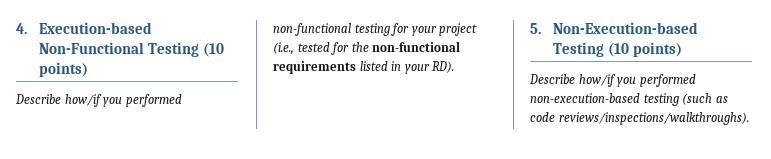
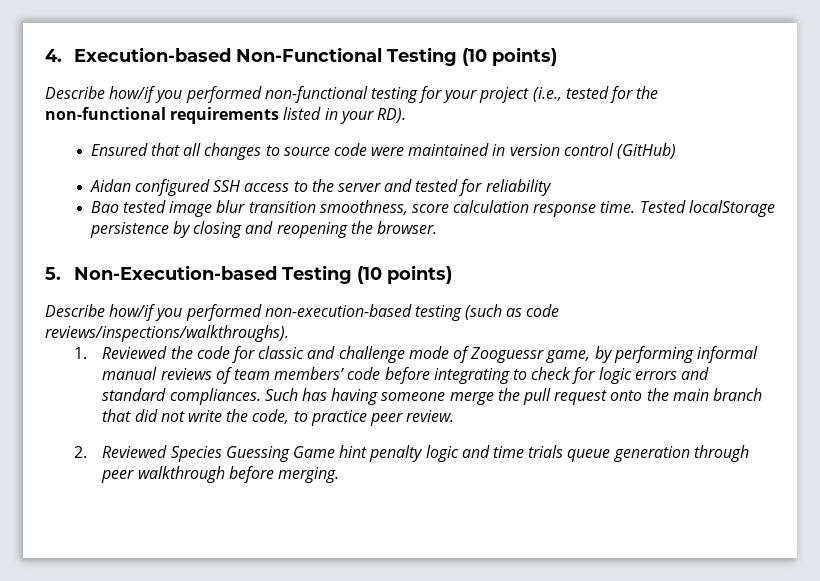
+ Ensured that all changes to source code were maintained in version control (GitHub)
+ Aidan configured SSH access to the server and tested for reliability
+ Bao tested image blur transition smoothness, score calculation response time. Tested localStorage persistence by closing and reopening the browser.
+ 1. Reviewed the code for classic and challenge mode of Zooguessr game, by performing informal manual reviews of team members’ code before integrating to check for logic errors and standard compliances. Such has having someone merge the pull request onto the main branch that did not write the code, to practice peer review.
+ 2. Reviewed Species Guessing Game hint penalty logic and time trials queue generation through peer walkthrough before merging.

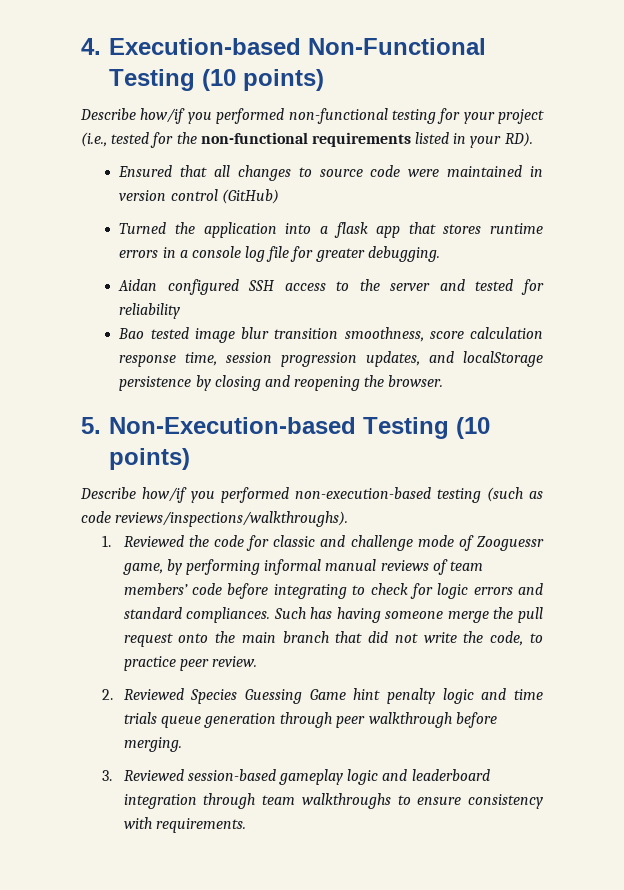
+ Turned the application into a flask app that stores runtime errors in a console log file for greater debugging.
- Bao tested image blur transition smoothness, score calculation response time. Tested localStorage persistence by closing and reopening the browser.
+ Bao tested image blur transition smoothness, score calculation response time, session progression updates, and localStorage persistence by closing and reopening the browser.
+ 3. Reviewed session-based gameplay logic and leaderboard integration through team walkthroughs to ensure consistency with requirements.

